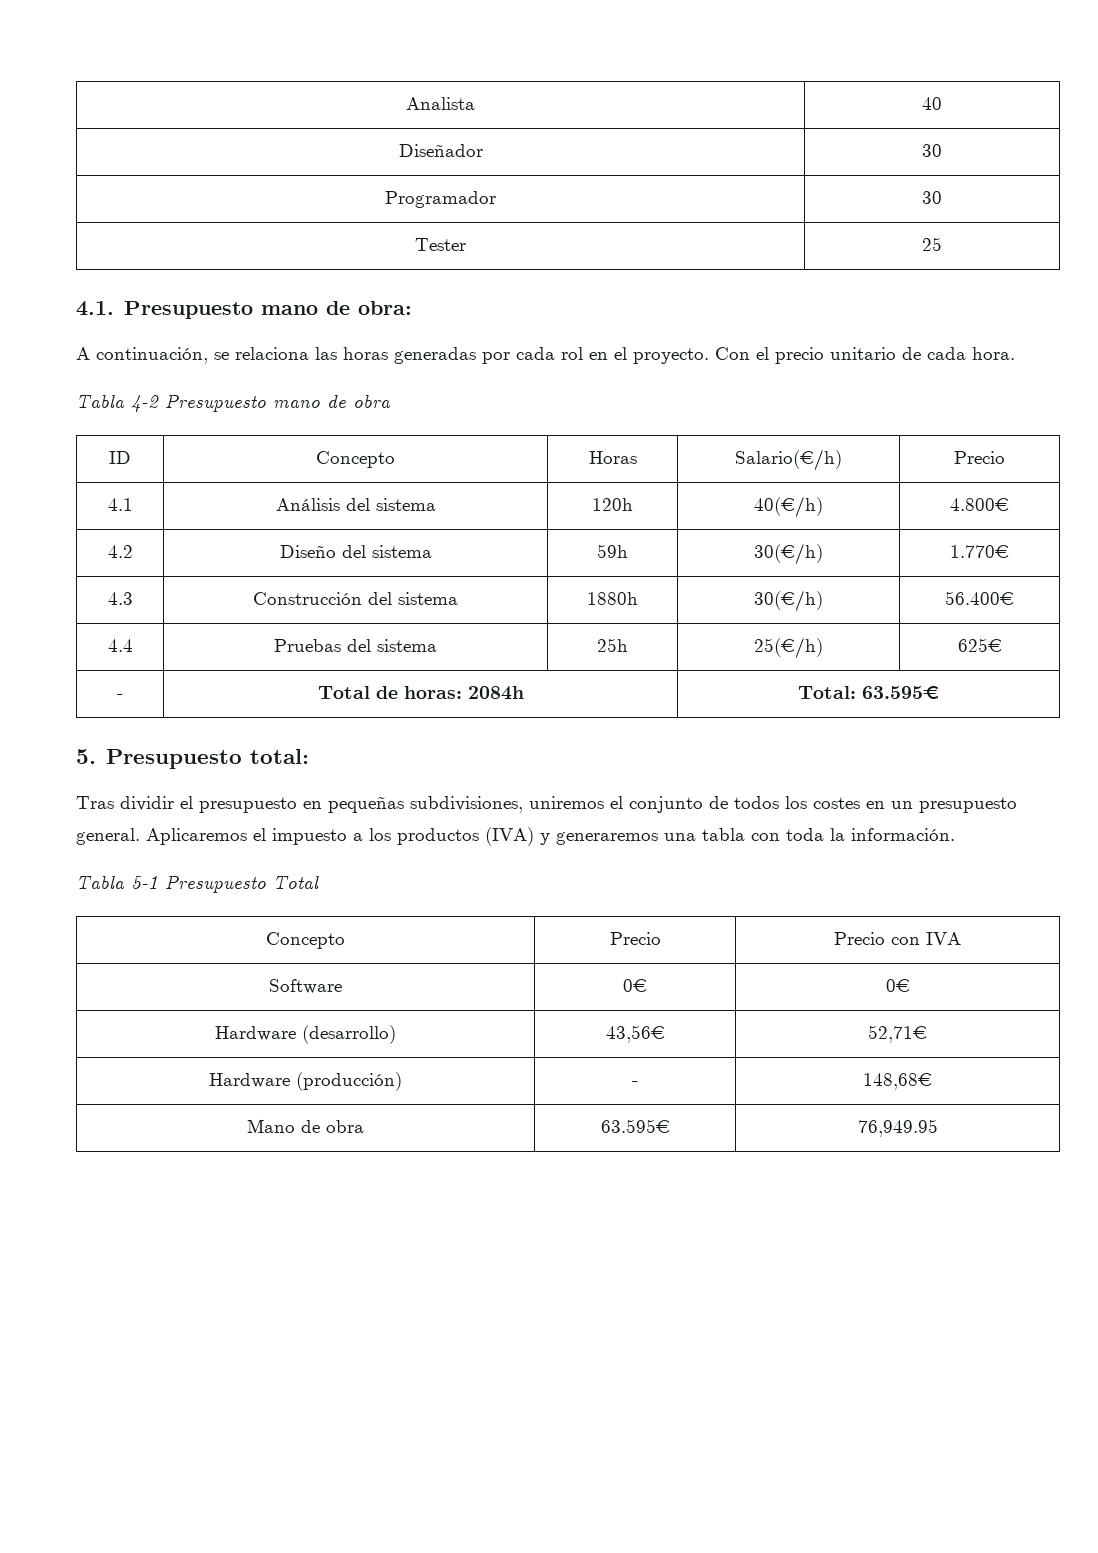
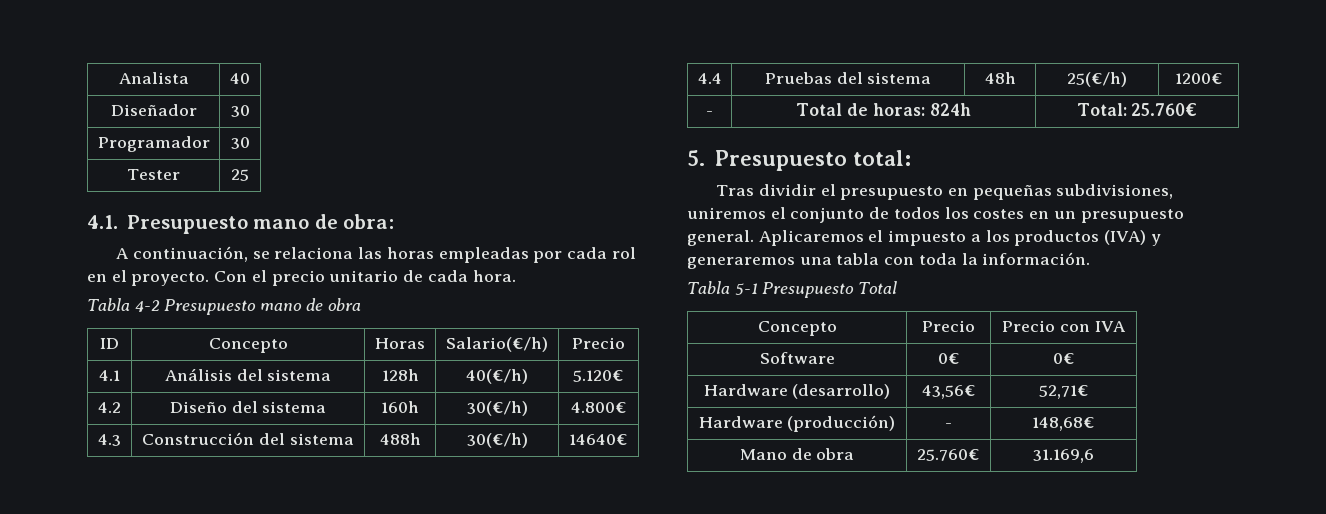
- A continuación, se relaciona las horas generadas por cada rol en el proyecto.
+ A continuación, se relaciona las horas empleadas por cada rol en el proyecto.
- 4.1 | Análisis del sistema | 120h | 40(€/h) | 4.800€
+ 4.1 | Análisis del sistema | 128h | 40(€/h) | 5.120€
- 4.2 | Diseño del sistema | 59h | 30(€/h) | 1.770€
+ 4.2 | Diseño del sistema | 160h | 30(€/h) | 4.800€
- 4.3 | Construcción del sistema | 1880h | 30(€/h) | 56.400€
+ 4.3 | Construcción del sistema | 488h | 30(€/h) | 14640€
- 4.4 | Pruebas del sistema | 25h | 25(€/h) | 625€
+ 4.4 | Pruebas del sistema | 48h | 25(€/h) | 1200€
- - | Total de horas: 2084h | Total: 63.595€
+ - | Total de horas: 824h | Total: 25.760€
- Mano de obra | 63.595€ | 76,949.95
+ Mano de obra | 25.760€ | 31.169,6

